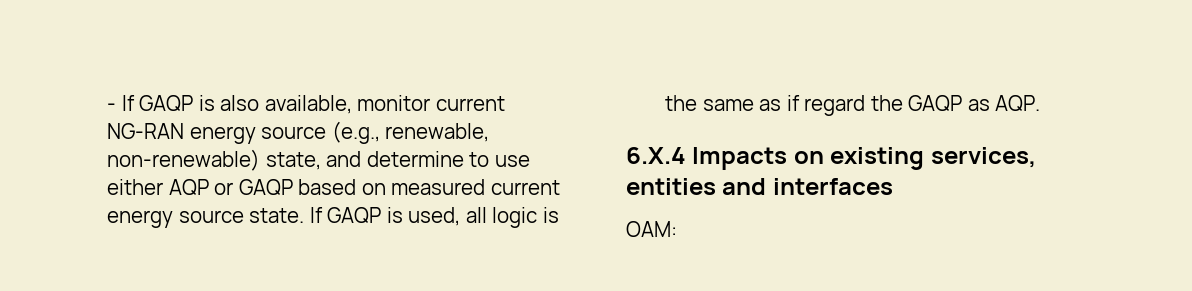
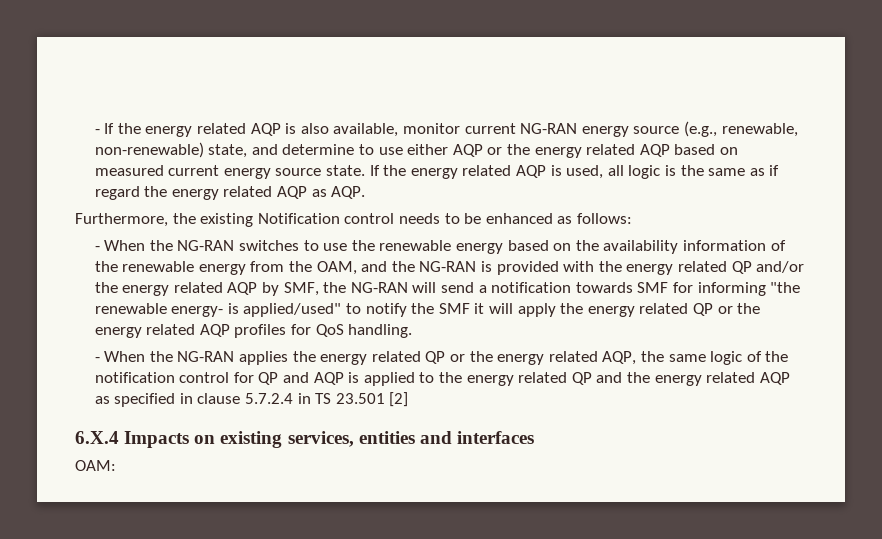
- - If GAQP is also available, monitor current NG-RAN energy source (e.g., renewable, non-renewable) state, and determine to use either AQP or GAQP based on measured current energy source state.
+ - If the energy related AQP is also available, monitor current NG-RAN energy source (e.g., renewable, non-renewable) state, and determine to use either AQP or the energy related AQP based on measured current energy source state.
- If GAQP is used, all logic is the same as if regard the GAQP as AQP.
+ If the energy related AQP is used, all logic is the same as if regard the energy related AQP as AQP.
+ Furthermore, the existing Notification control needs to be enhanced as follows:
+ - When the NG-RAN switches to use the renewable energy based on the availability information of the renewable energy from the OAM, and the NG-RAN is provided with the energy related QP and/or the energy related AQP by SMF, the NG-RAN will send a notification towards SMF for informing "the renewable energy- is applied/used" to notify the SMF it will apply the energy related QP or the energy related AQP profiles for QoS handling.
+ - When the NG-RAN applies the energy related QP or the energy related AQP, the same logic of the notification control for QP and AQP is applied to the energy related QP and the energy related AQP as specified in clause 5.7.2.4 in TS 23.501 [2]

